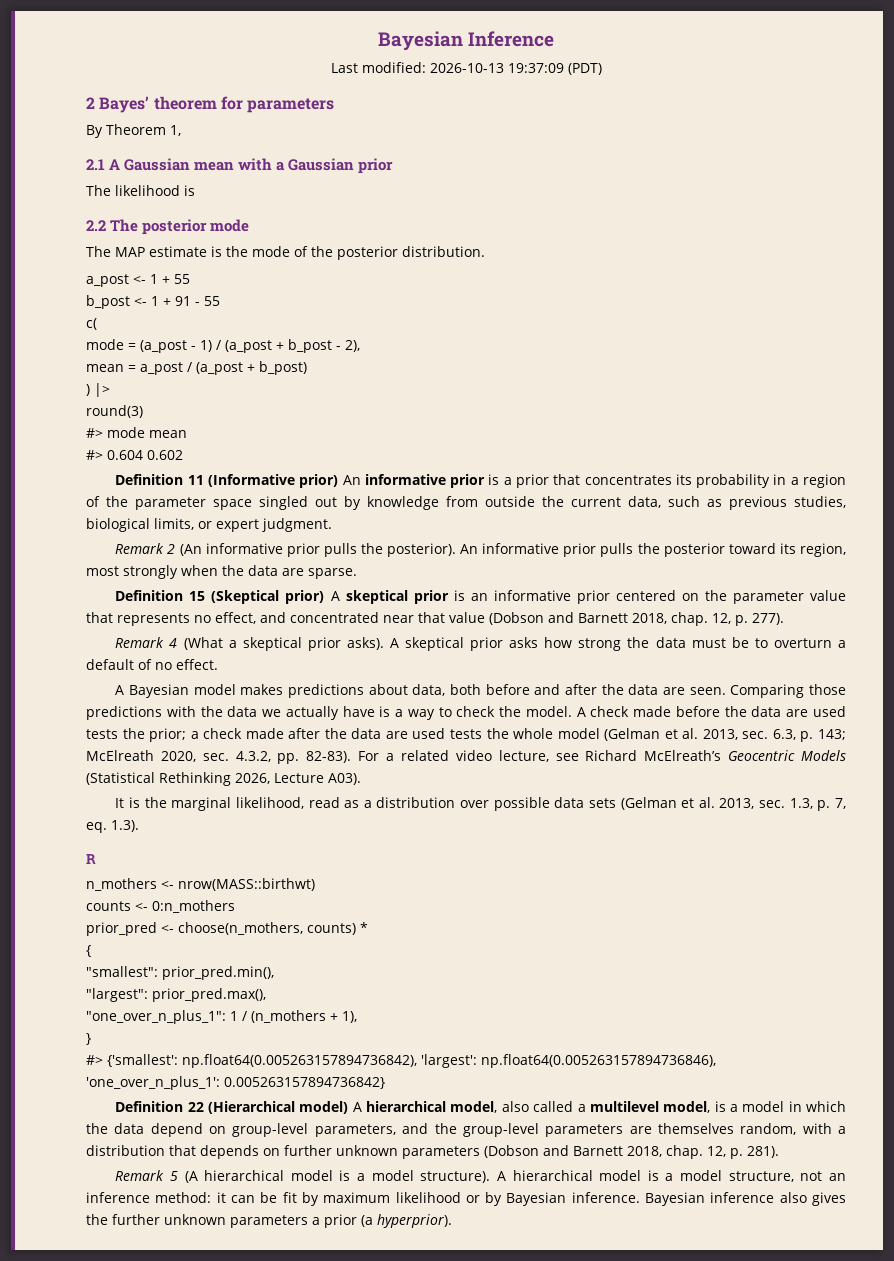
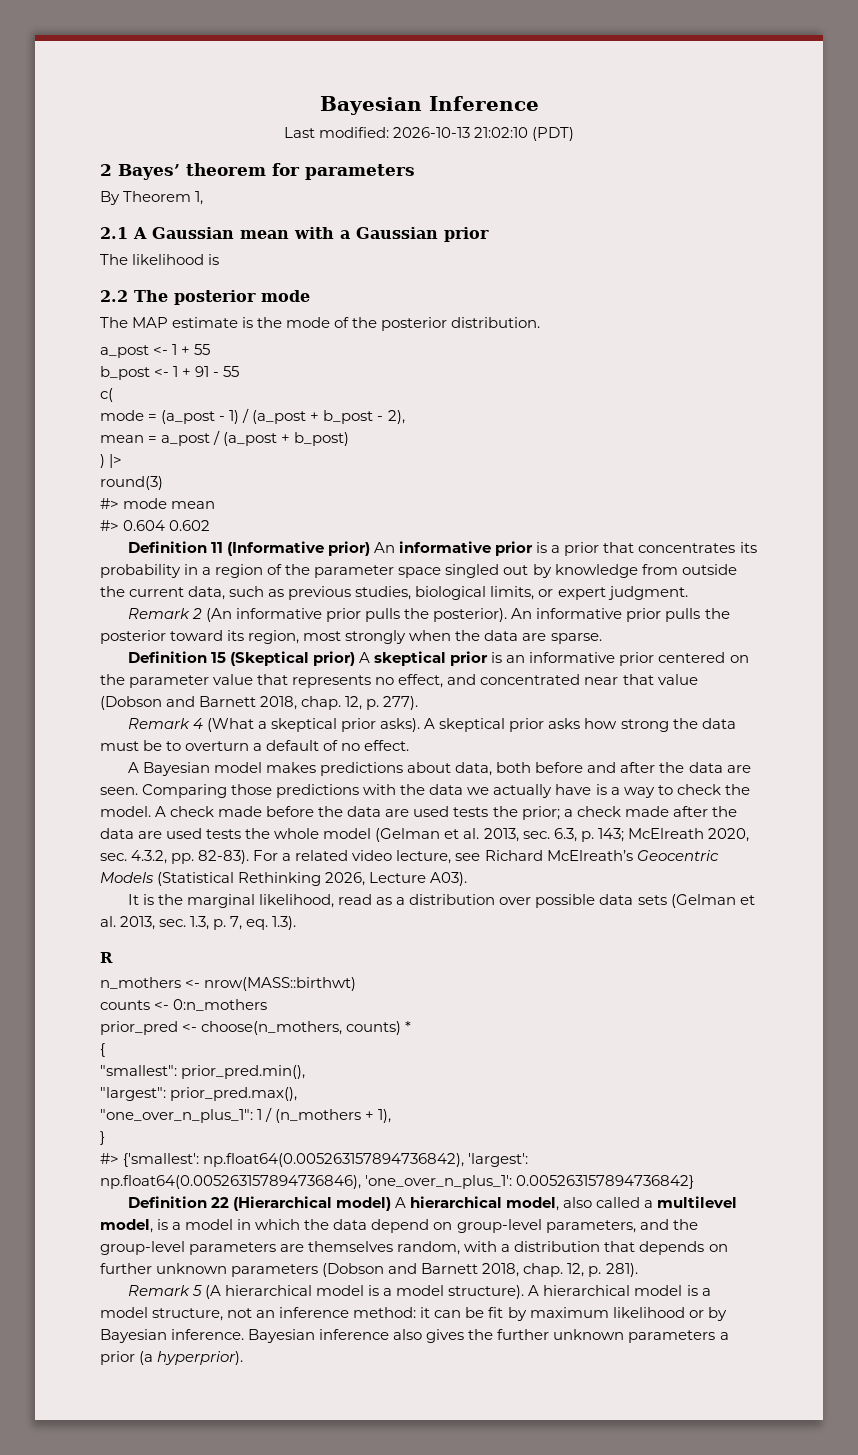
- Last modified: 2026-10-13 19:37:09 (PDT)
+ Last modified: 2026-10-13 21:02:10 (PDT)

